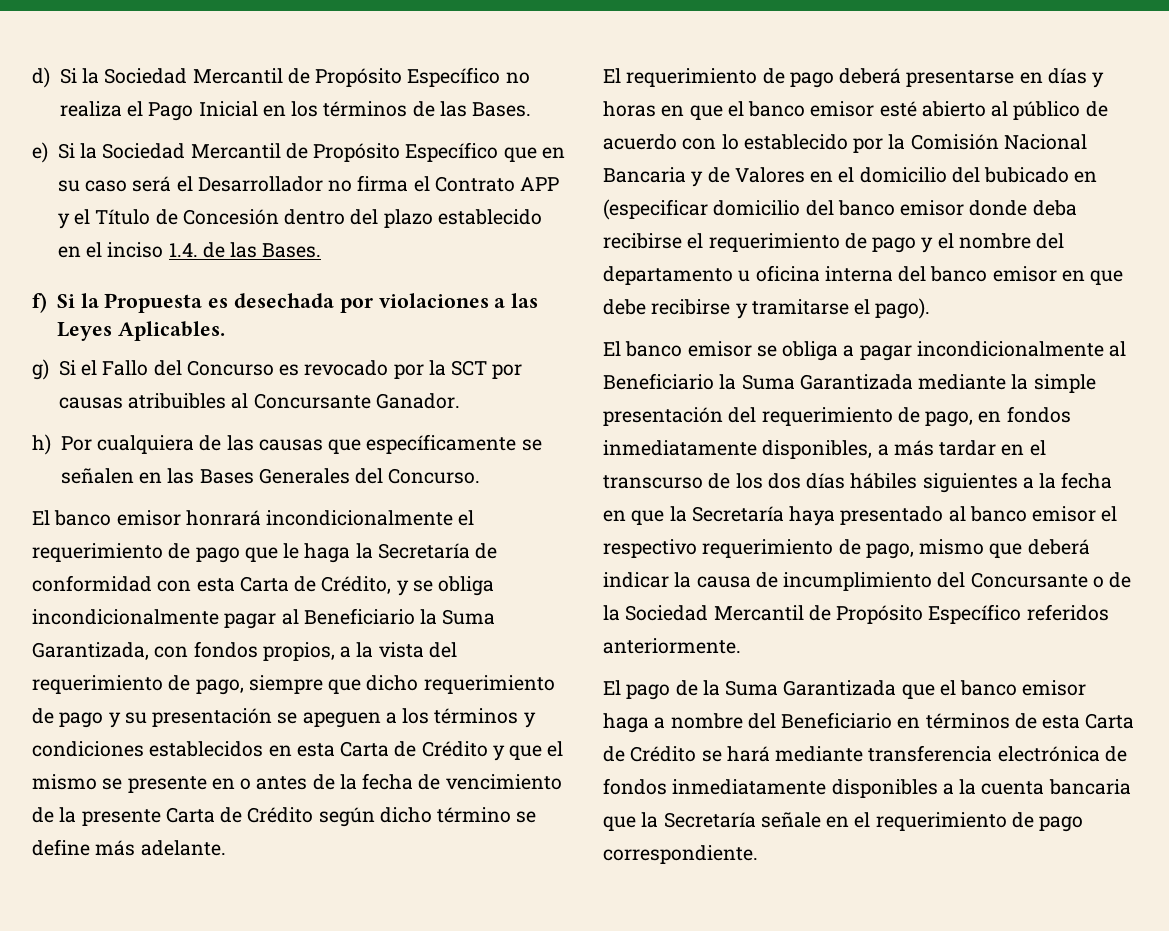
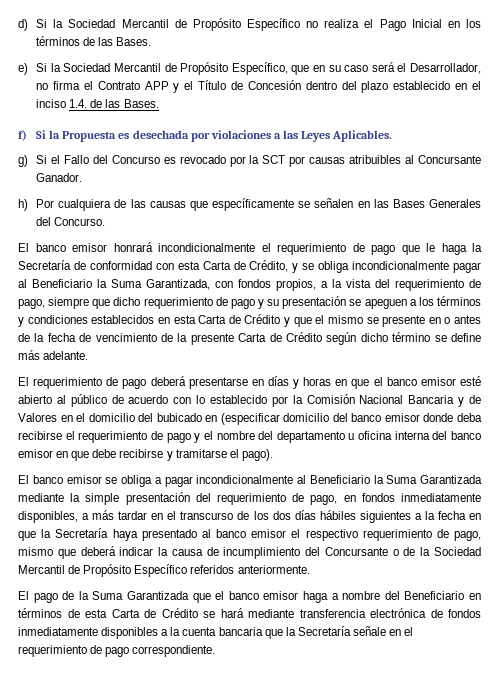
- e) Si la Sociedad Mercantil de Propósito Específico que en su caso será el Desarrollador no firma el Contrato APP y el Título de Concesión dentro del plazo establecido en el inciso 1.4. de las Bases.
+ e) Si la Sociedad Mercantil de Propósito Específico, que en su caso será el Desarrollador, no firma el Contrato APP y el Título de Concesión dentro del plazo establecido en el inciso 1.4. de las Bases.

